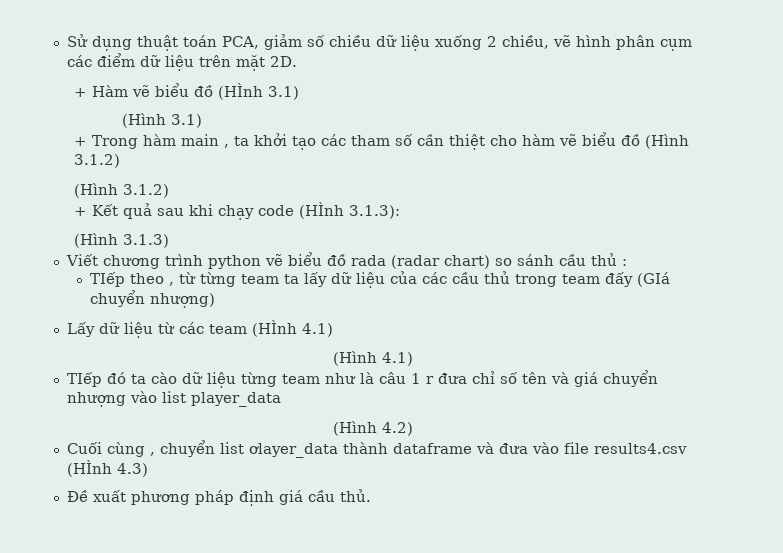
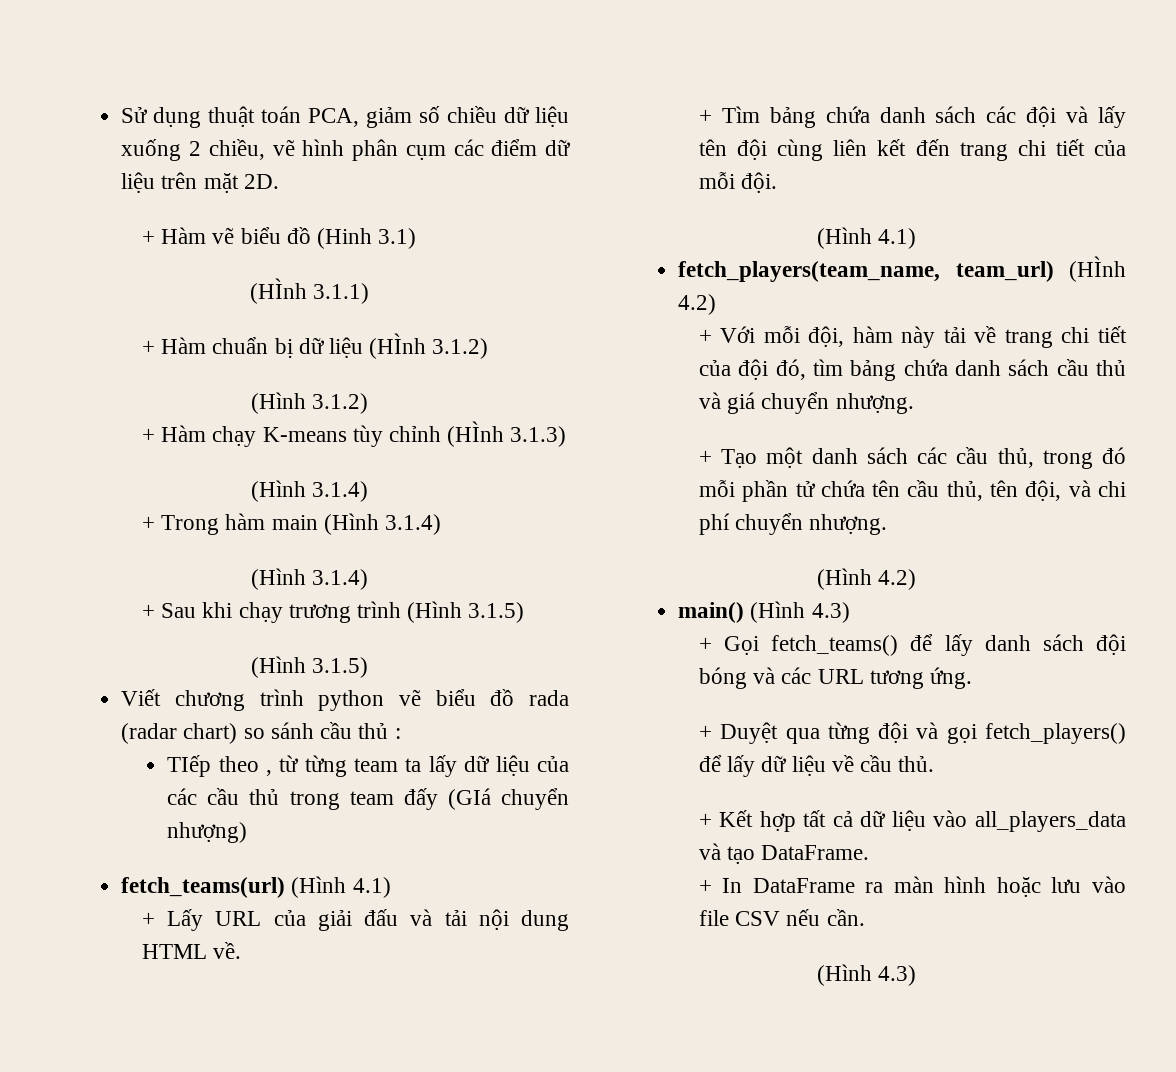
- + Hàm vẽ biểu đồ (HÌnh 3.1)
- (Hình 3.1)
- + Trong hàm main , ta khởi tạo các tham số cần thiệt cho hàm vẽ biểu đồ (Hình 3.1.2)
+ + Hàm vẽ biểu đồ (Hinh 3.1)
+ (HÌnh 3.1.1)
+ + Hàm chuẩn bị dữ liệu (HÌnh 3.1.2)
  (Hình 3.1.2)
- + Kết quả sau khi chạy code (HÌnh 3.1.3):
- (Hình 3.1.3)
+ + Hàm chạy K-means tùy chỉnh (HÌnh 3.1.3)
+ (Hình 3.1.4)
+ + Trong hàm main (Hình 3.1.4)
+ (Hình 3.1.4)
+ + Sau khi chạy trương trình (Hình 3.1.5)
+ (Hình 3.1.5)
- Lấy dữ liệu từ các team (HÌnh 4.1)
+ fetch_teams(url) (Hình 4.1)
+ + Lấy URL của giải đấu và tải nội dung HTML về.
+ + Tìm bảng chứa danh sách các đội và lấy tên đội cùng liên kết đến trang chi tiết của mỗi đội.
  (Hình 4.1)
- TIếp đó ta cào dữ liệu từng team như là câu 1 r đưa chỉ số tên và giá chuyển nhượng vào list player_data
+ fetch_players(team_name, team_url) (HÌnh 4.2)
+ + Với mỗi đội, hàm này tải về trang chi tiết của đội đó, tìm bảng chứa danh sách cầu thủ và giá chuyển nhượng.
+ + Tạo một danh sách các cầu thủ, trong đó mỗi phần tử chứa tên cầu thủ, tên đội, và chi phí chuyển nhượng.
  (Hình 4.2)
- Cuối cùng , chuyển list ơlayer_data thành dataframe và đưa vào file results4.csv (HÌnh 4.3)
- Đề xuất phương pháp định giá cầu thủ.
+ main() (Hình 4.3)
+ + Gọi fetch_teams() để lấy danh sách đội bóng và các URL tương ứng.
+ + Duyệt qua từng đội và gọi fetch_players() để lấy dữ liệu về cầu thủ.
+ + Kết hợp tất cả dữ liệu vào all_players_data và tạo DataFrame.
+ + In DataFrame ra màn hình hoặc lưu vào file CSV nếu cần.
+ (Hình 4.3)

